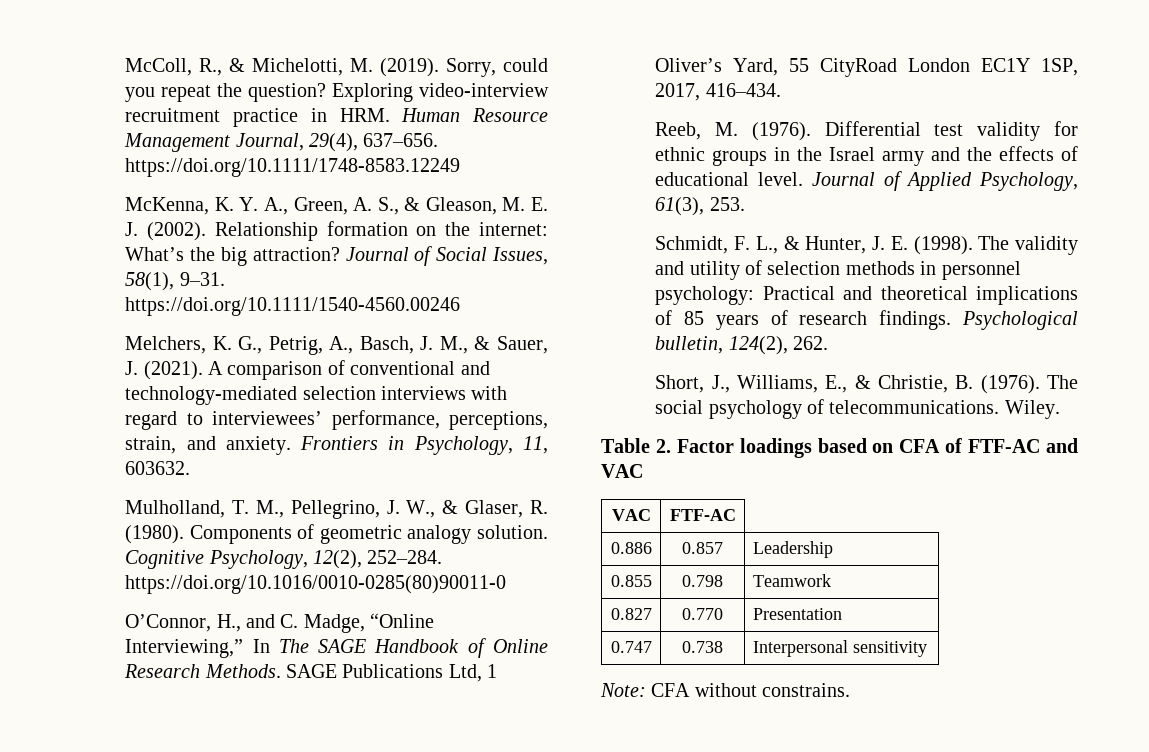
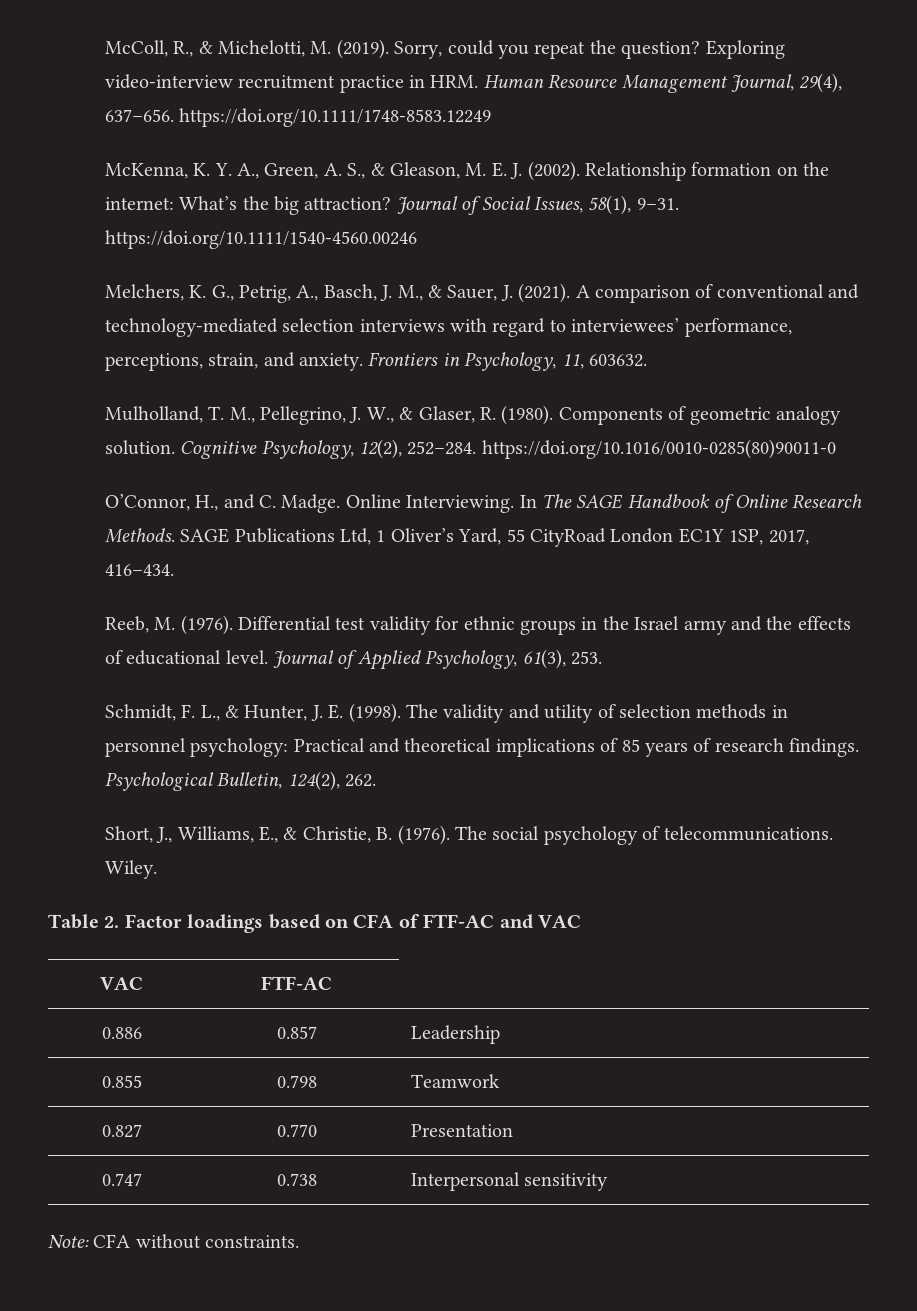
- O’Connor, H., and C. Madge, “Online Interviewing,” In The SAGE Handbook of Online Research Methods.
+ O’Connor, H., and C. Madge. Online Interviewing. In The SAGE Handbook of Online Research Methods.
- Psychological bulletin, 124(2), 262.
+ Psychological Bulletin, 124(2), 262.
- Note: CFA without constrains.
+ Note: CFA without constraints.

